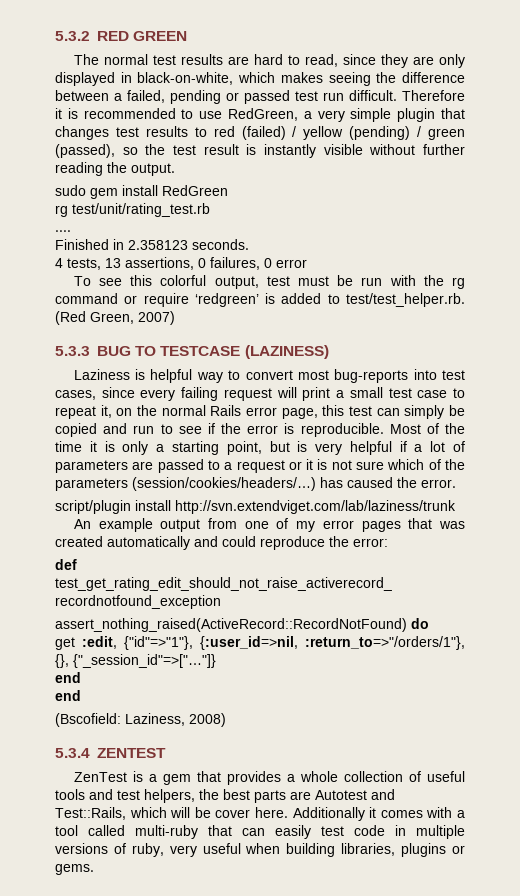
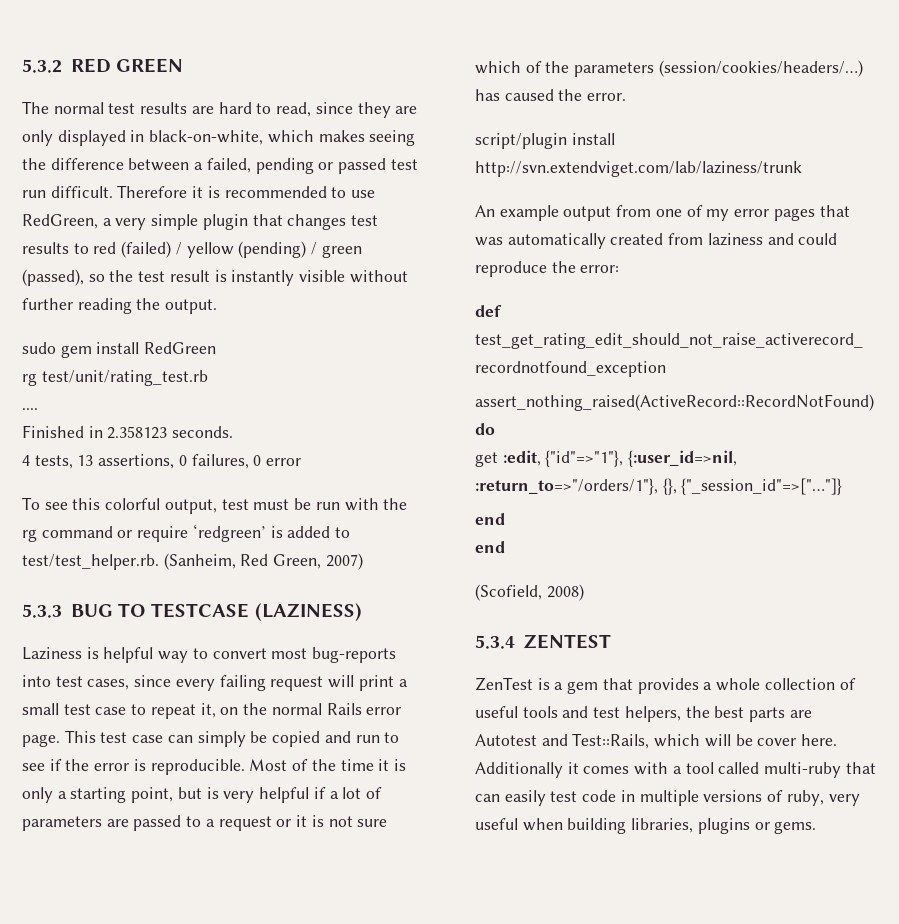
- To see this colorful output, test must be run with the rg command or require ‘redgreen’ is added to test/test_helper.rb. (Red Green, 2007)
+ To see this colorful output, test must be run with the rg command or require ‘redgreen’ is added to test/test_helper.rb. (Sanheim, Red Green, 2007)
- Laziness is helpful way to convert most bug-reports into test cases, since every failing request will print a small test case to repeat it, on the normal Rails error page, this test can simply be copied and run to see if the error is reproducible.
+ Laziness is helpful way to convert most bug-reports into test cases, since every failing request will print a small test case to repeat it, on the normal Rails error page. This test case can simply be copied and run to see if the error is reproducible.
- An example output from one of my error pages that was created automatically and could reproduce the error:
+ An example output from one of my error pages that was automatically created from laziness and could reproduce the error:
- (Bscofield: Laziness, 2008)
+ (Scofield, 2008)

